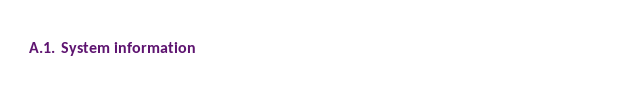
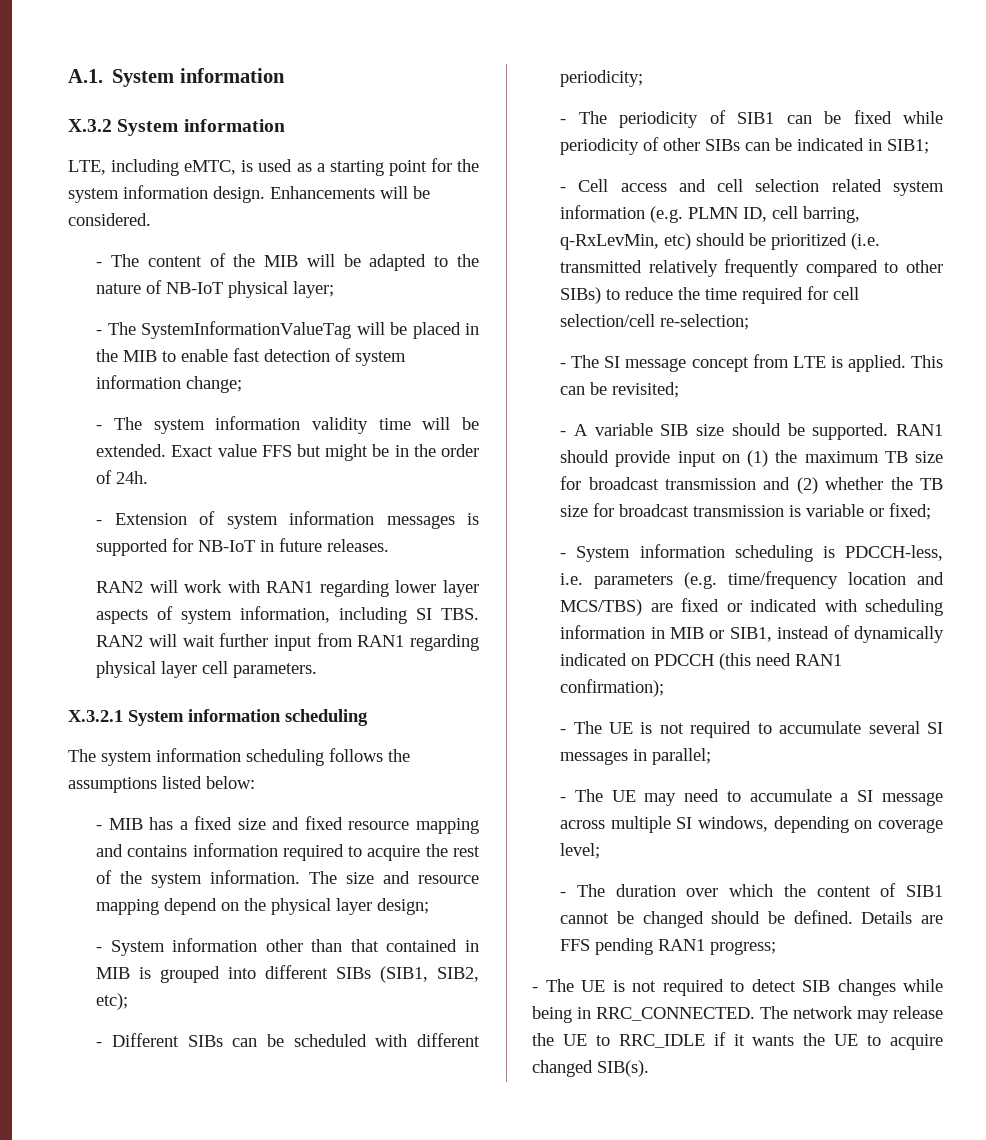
+ X.3.2 System information
+ LTE, including eMTC, is used as a starting point for the system information design. Enhancements will be considered.
+ - The content of the MIB will be adapted to the nature of NB-IoT physical layer;
+ - The SystemInformationValueTag will be placed in the MIB to enable fast detection of system information change;
+ - The system information validity time will be extended. Exact value FFS but might be in the order of 24h.
+ - Extension of system information messages is supported for NB-IoT in future releases.
+ RAN2 will work with RAN1 regarding lower layer aspects of system information, including SI TBS. RAN2 will wait further input from RAN1 regarding physical layer cell parameters.
+ X.3.2.1 System information scheduling
+ The system information scheduling follows the assumptions listed below:
+ - MIB has a fixed size and fixed resource mapping and contains information required to acquire the rest of the system information. The size and resource mapping depend on the physical layer design;
+ - System information other than that contained in MIB is grouped into different SIBs (SIB1, SIB2, etc);
+ - Different SIBs can be scheduled with different periodicity;
+ - The periodicity of SIB1 can be fixed while periodicity of other SIBs can be indicated in SIB1;
+ - Cell access and cell selection related system information (e.g. PLMN ID, cell barring, q-RxLevMin, etc) should be prioritized (i.e. transmitted relatively frequently compared to other SIBs) to reduce the time required for cell selection/cell re-selection;
+ - The SI message concept from LTE is applied. This can be revisited;
+ - A variable SIB size should be supported. RAN1 should provide input on (1) the maximum TB size for broadcast transmission and (2) whether the TB size for broadcast transmission is variable or fixed;
+ - System information scheduling is PDCCH-less, i.e. parameters (e.g. time/frequency location and MCS/TBS) are fixed or indicated with scheduling information in MIB or SIB1, instead of dynamically indicated on PDCCH (this need RAN1 confirmation);
+ - The UE is not required to accumulate several SI messages in parallel;
+ - The UE may need to accumulate a SI message across multiple SI windows, depending on coverage level;
+ - The duration over which the content of SIB1 cannot be changed should be defined. Details are FFS pending RAN1 progress;
+ - The UE is not required to detect SIB changes while being in RRC_CONNECTED. The network may release the UE to RRC_IDLE if it wants the UE to acquire changed SIB(s).

